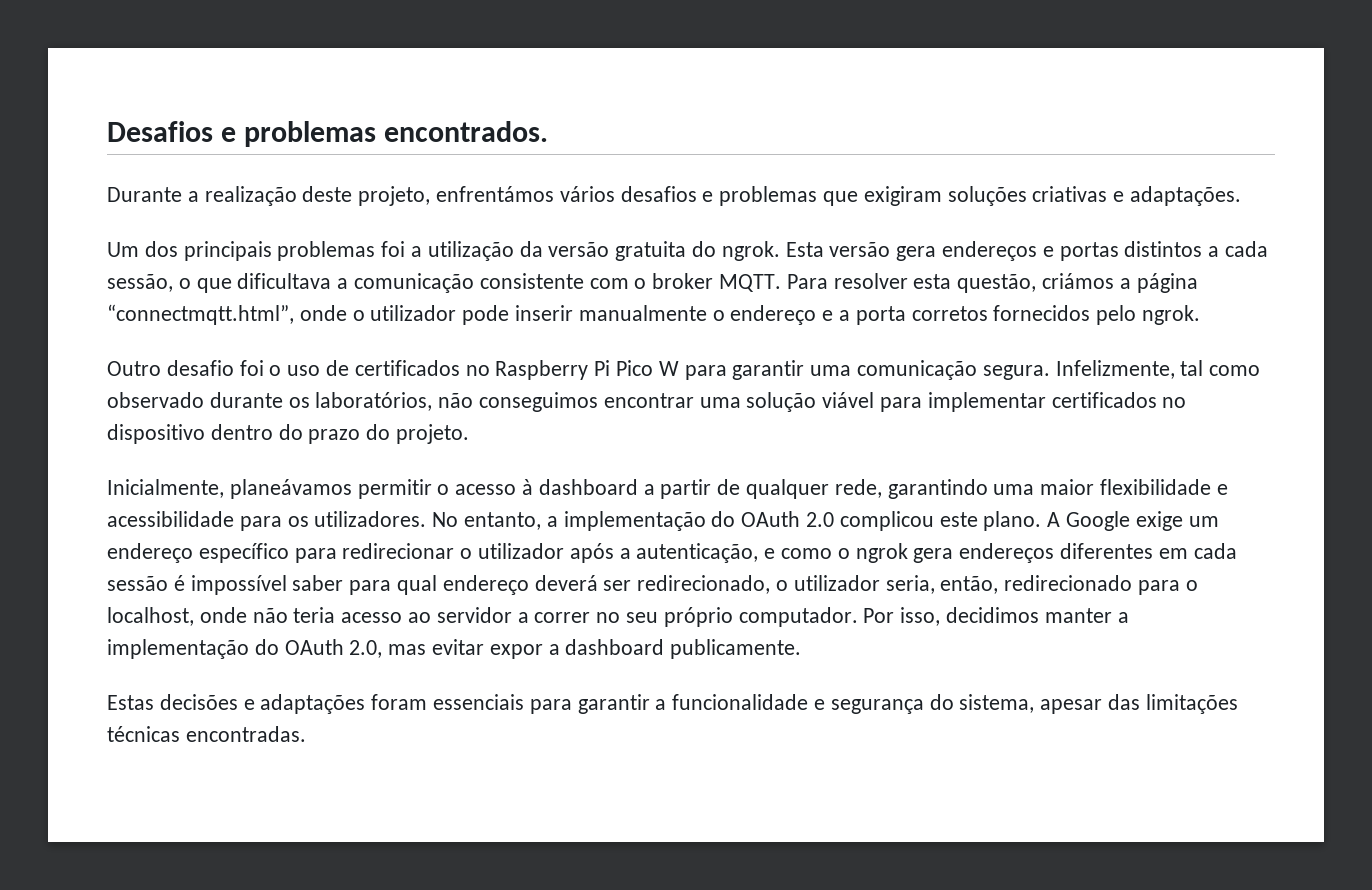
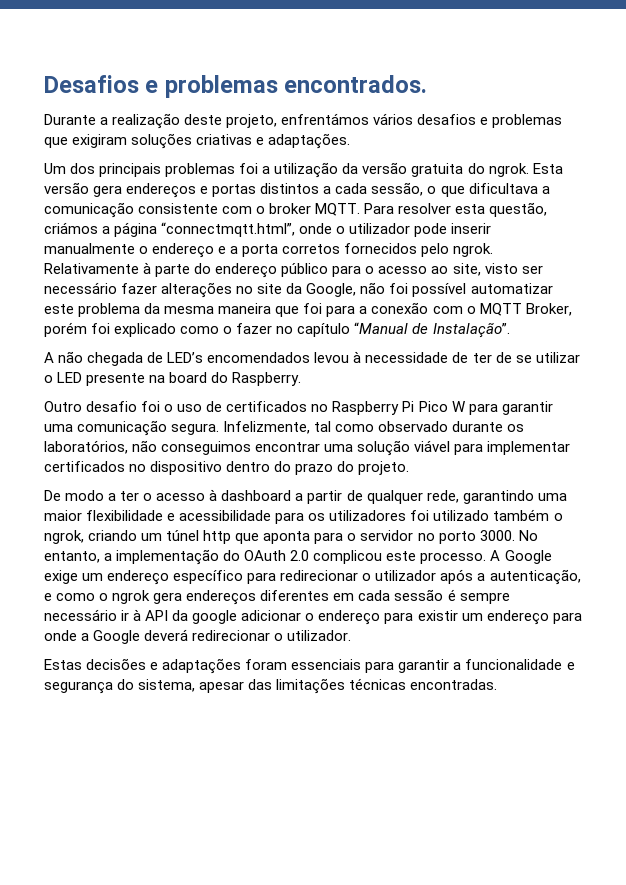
+ Relativamente à parte do endereço público para o acesso ao site, visto ser necessário fazer alterações no site da Google, não foi possível automatizar este problema da mesma maneira que foi para a conexão com o MQTT Broker, porém foi explicado como o fazer no capítulo “Manual de Instalação”.
+ A não chegada de LED’s encomendados levou à necessidade de ter de se utilizar o LED presente na board do Raspberry.
- Inicialmente, planeávamos permitir o acesso à dashboard a partir de qualquer rede, garantindo uma maior flexibilidade e acessibilidade para os utilizadores.
+ De modo a ter o acesso à dashboard a partir de qualquer rede, garantindo uma maior flexibilidade e acessibilidade para os utilizadores foi utilizado também o ngrok, criando um túnel http que aponta para o servidor no porto 3000.
- No entanto, a implementação do OAuth 2.0 complicou este plano.
+ No entanto, a implementação do OAuth 2.0 complicou este processo.
- A Google exige um endereço específico para redirecionar o utilizador após a autenticação, e como o ngrok gera endereços diferentes em cada sessão é impossível saber para qual endereço deverá ser redirecionado, o utilizador seria, então, redirecionado para o localhost, onde não teria acesso ao servidor a correr no seu próprio computador. Por isso, decidimos manter a implementação do OAuth 2.0, mas evitar expor a dashboard publicamente.
+ A Google exige um endereço específico para redirecionar o utilizador após a autenticação, e como o ngrok gera endereços diferentes em cada sessão é sempre necessário ir à API da google adicionar o endereço para existir um endereço para onde a Google deverá redirecionar o utilizador.

